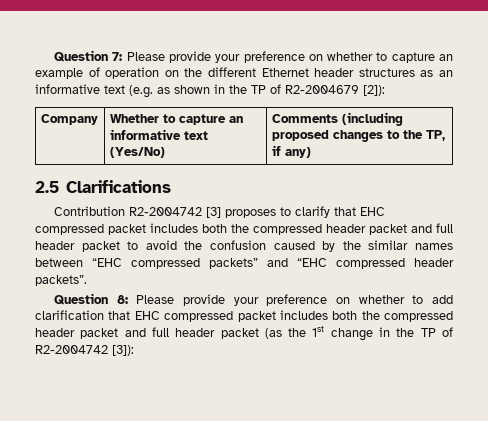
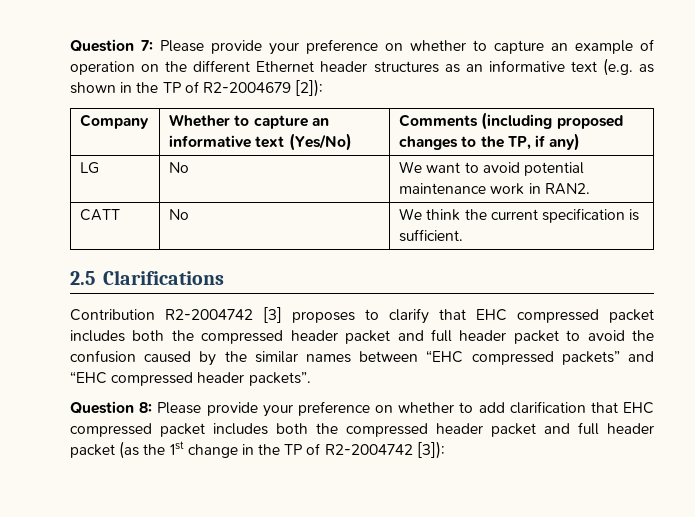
+ LG | No | We want to avoid potential maintenance work in RAN2.
+ CATT | No | We think the current specification is sufficient.

